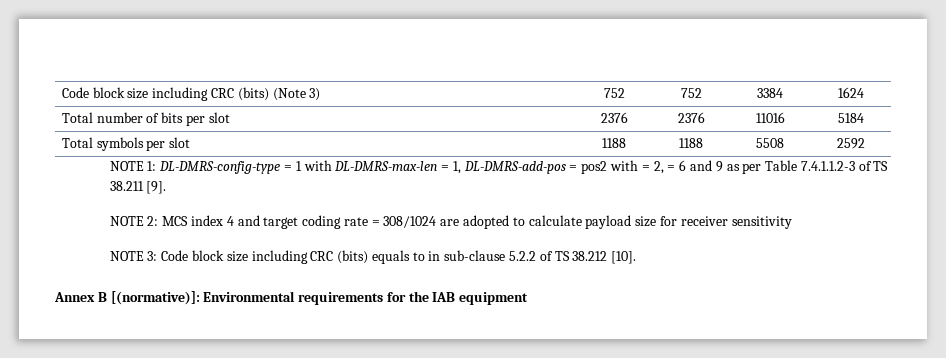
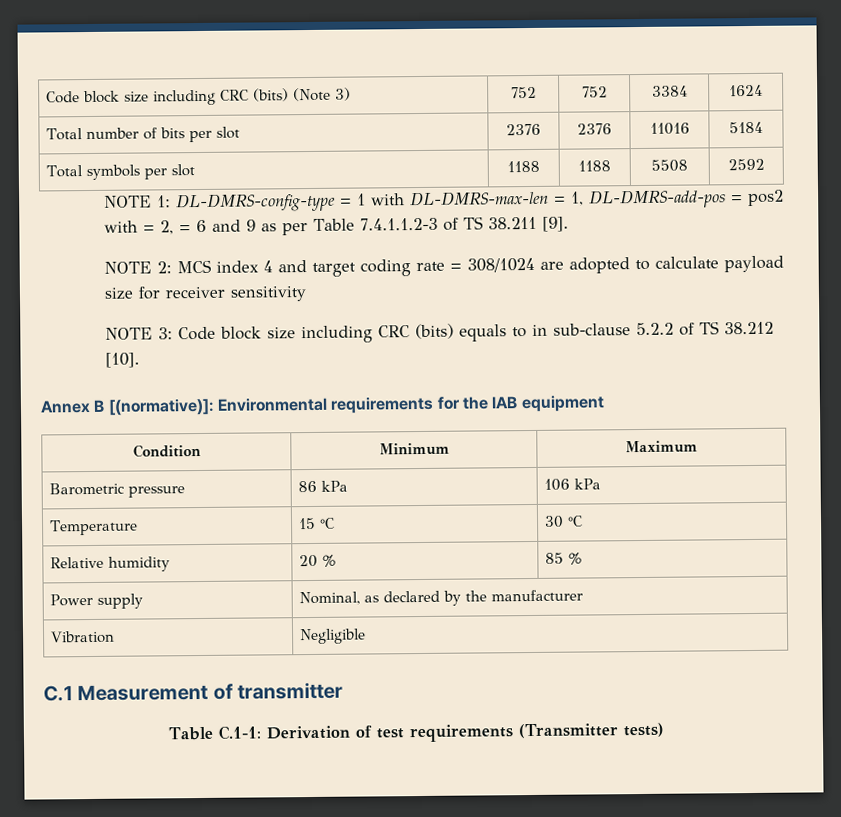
+ Condition | Minimum | Maximum
+ Barometric pressure | 86 kPa | 106 kPa
+ Temperature | 15 °C | 30 °C
+ Relative humidity | 20 % | 85 %
+ Power supply | Nominal, as declared by the manufacturer
+ Vibration | Negligible
+ C.1 Measurement of transmitter
+ Table C.1-1: Derivation of test requirements (Transmitter tests)

